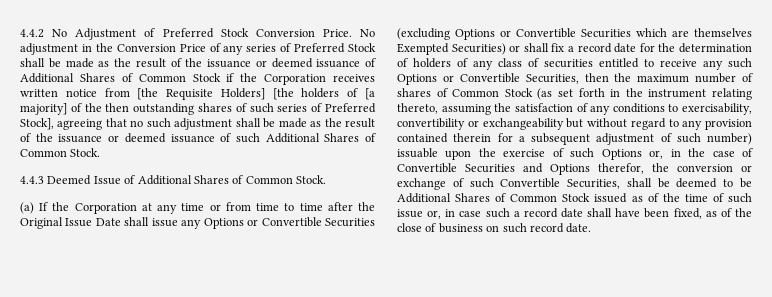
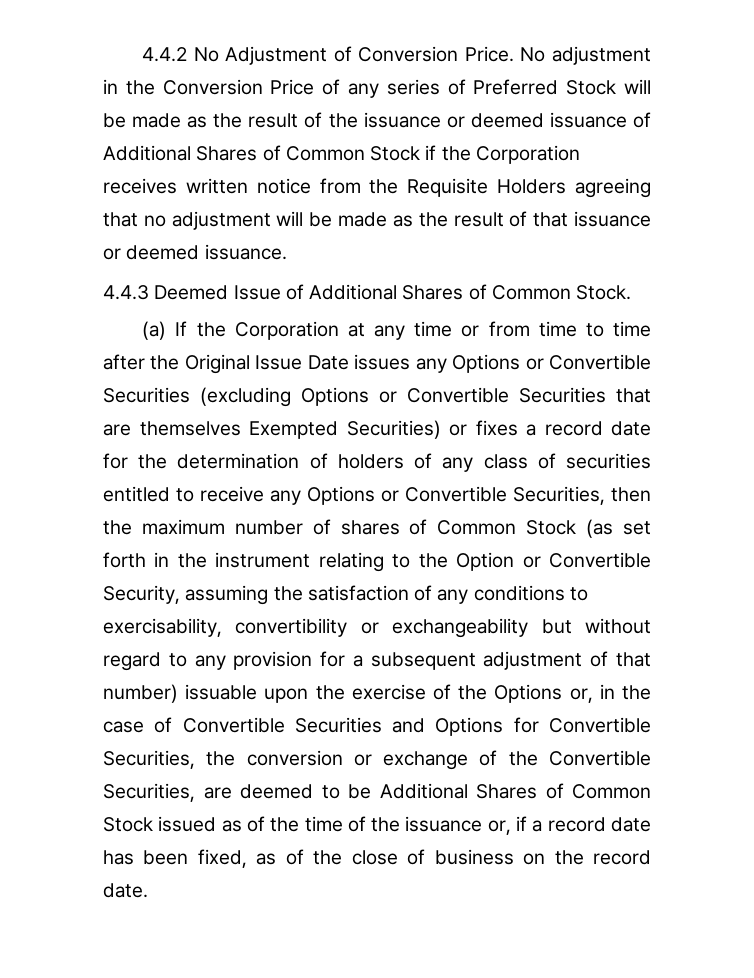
- 4.4.2 No Adjustment of Preferred Stock Conversion Price.
+ 4.4.2 No Adjustment of Conversion Price.
- No adjustment in the Conversion Price of any series of Preferred Stock shall be made as the result of the issuance or deemed issuance of Additional Shares of Common Stock if the Corporation receives written notice from [the Requisite Holders] [the holders of [a majority] of the then outstanding shares of such series of Preferred Stock], agreeing that no such adjustment shall be made as the result of the issuance or deemed issuance of such Additional Shares of Common Stock.
+ No adjustment in the Conversion Price of any series of Preferred Stock will be made as the result of the issuance or deemed issuance of Additional Shares of Common Stock if the Corporation receives written notice from the Requisite Holders agreeing that no adjustment will be made as the result of that issuance or deemed issuance.
- (a) If the Corporation at any time or from time to time after the Original Issue Date shall issue any Options or Convertible Securities (excluding Options or Convertible Securities which are themselves Exempted Securities) or shall fix a record date for the determination of holders of any class of securities entitled to receive any such Options or Convertible Securities, then the maximum number of shares of Common Stock (as set forth in the instrument relating thereto, assuming the satisfaction of any conditions to exercisability, convertibility or exchangeability but without regard to any provision contained therein for a subsequent adjustment of such number) issuable upon the exercise of such Options or, in the case of Convertible Securities and Options therefor, the conversion or exchange of such Convertible Securities, shall be deemed to be Additional Shares of Common Stock issued as of the time of such issue or, in case such a record date shall have been fixed, as of the close of business on such record date.
+ (a) If the Corporation at any time or from time to time after the Original Issue Date issues any Options or Convertible Securities (excluding Options or Convertible Securities that are themselves Exempted Securities) or fixes a record date for the determination of holders of any class of securities entitled to receive any Options or Convertible Securities, then the maximum number of shares of Common Stock (as set forth in the instrument relating to the Option or Convertible Security, assuming the satisfaction of any conditions to exercisability, convertibility or exchangeability but without regard to any provision for a subsequent adjustment of that number) issuable upon the exercise of the Options or, in the case of Convertible Securities and Options for Convertible Securities, the conversion or exchange of the Convertible Securities, are deemed to be Additional Shares of Common Stock issued as of the time of the issuance or, if a record date has been fixed, as of the close of business on the record date.

